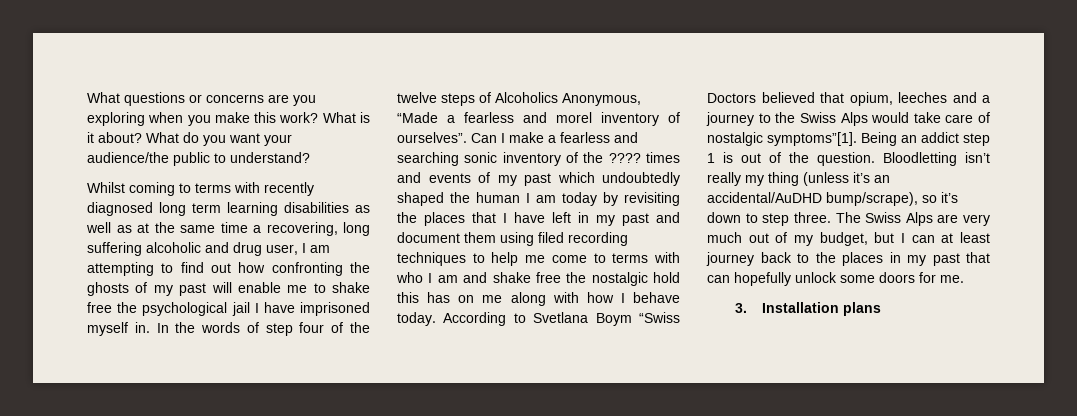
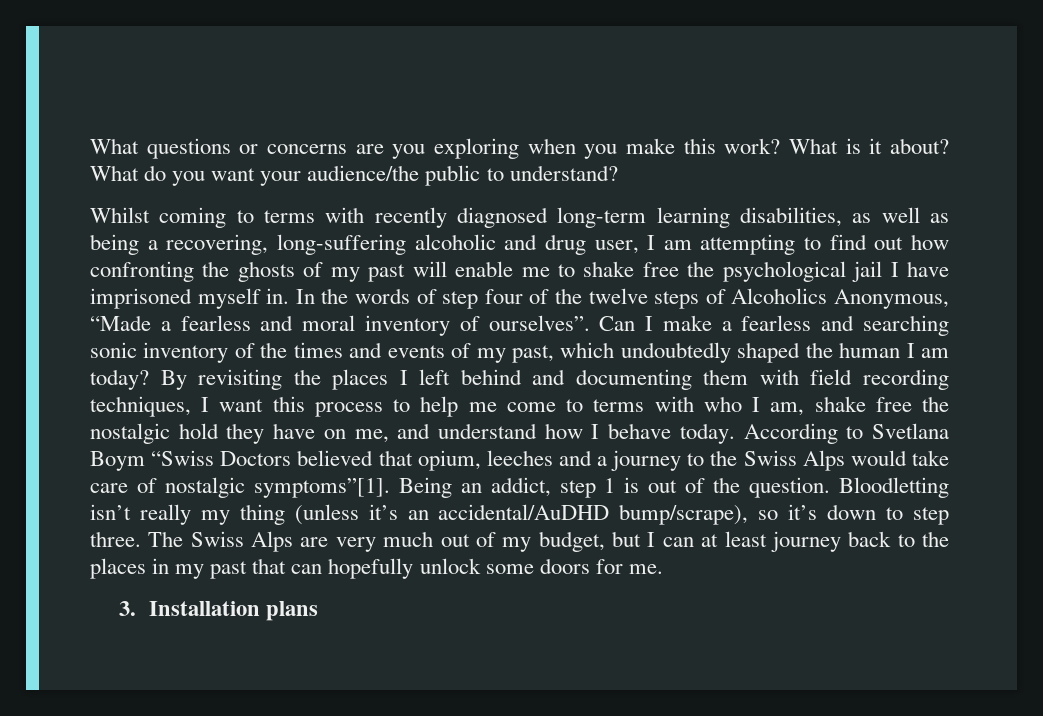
- Whilst coming to terms with recently diagnosed long term learning disabilities as well as at the same time a recovering, long suffering alcoholic and drug user, I am attempting to find out how confronting the ghosts of my past will enable me to shake free the psychological jail I have imprisoned myself in.
+ Whilst coming to terms with recently diagnosed long-term learning disabilities, as well as being a recovering, long-suffering alcoholic and drug user, I am attempting to find out how confronting the ghosts of my past will enable me to shake free the psychological jail I have imprisoned myself in.
- In the words of step four of the twelve steps of Alcoholics Anonymous, “Made a fearless and morel inventory of ourselves”.
+ In the words of step four of the twelve steps of Alcoholics Anonymous, “Made a fearless and moral inventory of ourselves”.
- Can I make a fearless and searching sonic inventory of the ???? times and events of my past which undoubtedly shaped the human I am today by revisiting the places that I have left in my past and document them using filed recording techniques to help me come to terms with who I am and shake free the nostalgic hold this has on me along with how I behave today.
+ Can I make a fearless and searching sonic inventory of the times and events of my past, which undoubtedly shaped the human I am today? By revisiting the places I left behind and documenting them with field recording techniques, I want this process to help me come to terms with who I am, shake free the nostalgic hold they have on me, and understand how I behave today.
- Being an addict step 1 is out of the question.
+ Being an addict, step 1 is out of the question.

